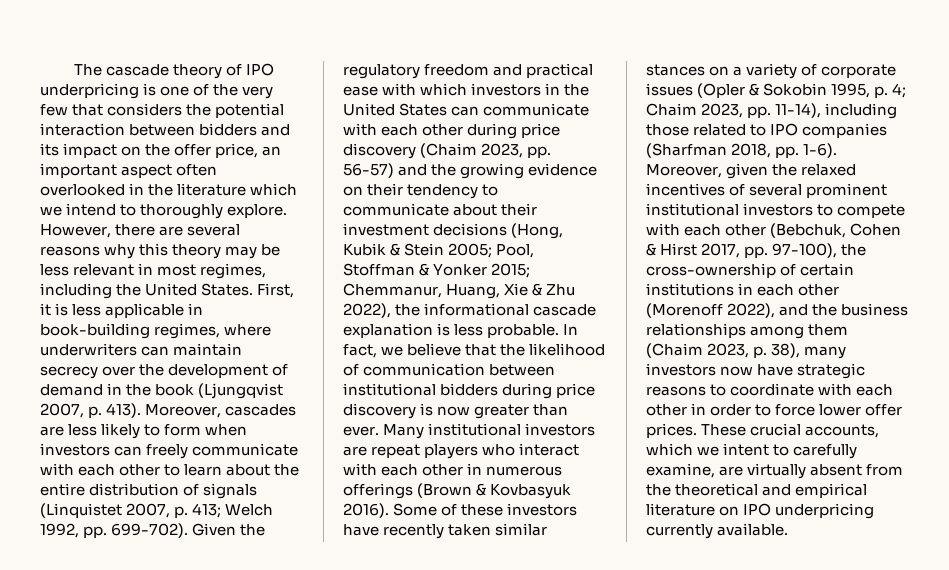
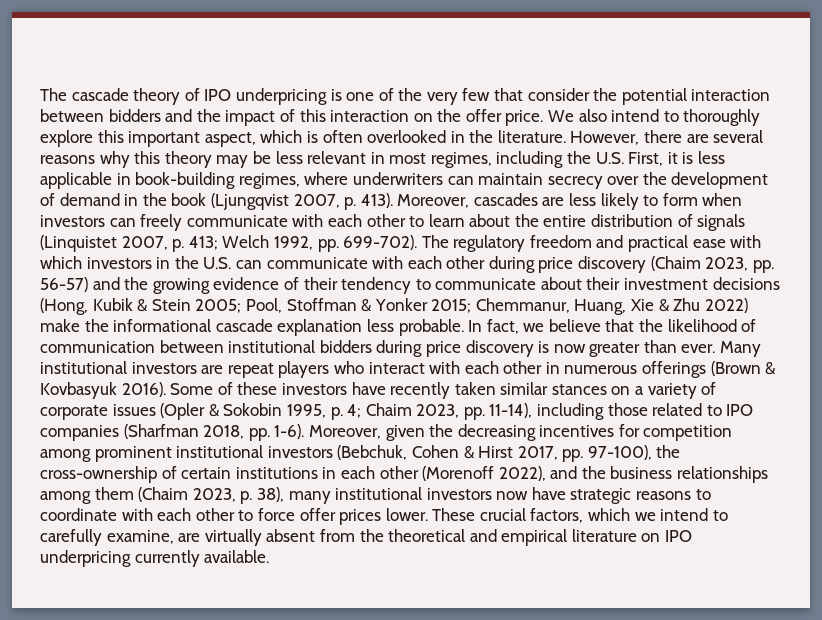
- The cascade theory of IPO underpricing is one of the very few that considers the potential interaction between bidders and its impact on the offer price, an important aspect often overlooked in the literature which we intend to thoroughly explore.
+ The cascade theory of IPO underpricing is one of the very few that consider the potential interaction between bidders and the impact of this interaction on the offer price. We also intend to thoroughly explore this important aspect, which is often overlooked in the literature.
- However, there are several reasons why this theory may be less relevant in most regimes, including the United States. First, it is less applicable in book-building regimes, where underwriters can maintain secrecy over the development of demand in the book (Ljungqvist 2007, p. 413).
+ However, there are several reasons why this theory may be less relevant in most regimes, including the U.S. First, it is less applicable in book-building regimes, where underwriters can maintain secrecy over the development of demand in the book (Ljungqvist 2007, p. 413).
- Given the regulatory freedom and practical ease with which investors in the United States can communicate with each other during price discovery (Chaim 2023, pp. 56-57) and the growing evidence on their tendency to communicate about their investment decisions (Hong, Kubik & Stein 2005; Pool, Stoffman & Yonker 2015; Chemmanur, Huang, Xie & Zhu 2022), the informational cascade explanation is less probable.
+ The regulatory freedom and practical ease with which investors in the U.S. can communicate with each other during price discovery (Chaim 2023, pp. 56-57) and the growing evidence of their tendency to communicate about their investment decisions (Hong, Kubik & Stein 2005; Pool, Stoffman & Yonker 2015; Chemmanur, Huang, Xie & Zhu 2022) make the informational cascade explanation less probable.
- Moreover, given the relaxed incentives of several prominent institutional investors to compete with each other (Bebchuk, Cohen & Hirst 2017, pp. 97-100), the cross-ownership of certain institutions in each other (Morenoff 2022), and the business relationships among them (Chaim 2023, p. 38), many investors now have strategic reasons to coordinate with each other in order to force lower offer prices.
+ Moreover, given the decreasing incentives for competition among prominent institutional investors (Bebchuk, Cohen & Hirst 2017, pp. 97-100), the cross-ownership of certain institutions in each other (Morenoff 2022), and the business relationships among them (Chaim 2023, p. 38), many institutional investors now have strategic reasons to coordinate with each other to force offer prices lower.
- These crucial accounts, which we intent to carefully examine, are virtually absent from the theoretical and empirical literature on IPO underpricing currently available.
+ These crucial factors, which we intend to carefully examine, are virtually absent from the theoretical and empirical literature on IPO underpricing currently available.

